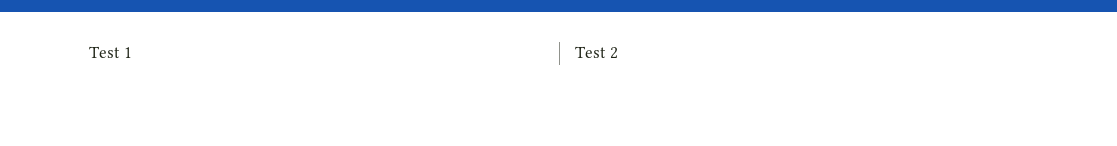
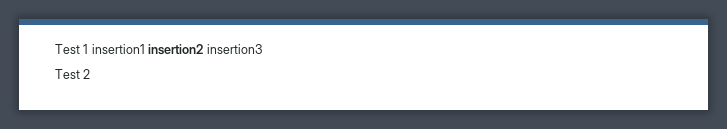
- Test 1
+ Test 1 insertion1 insertion2 insertion3

